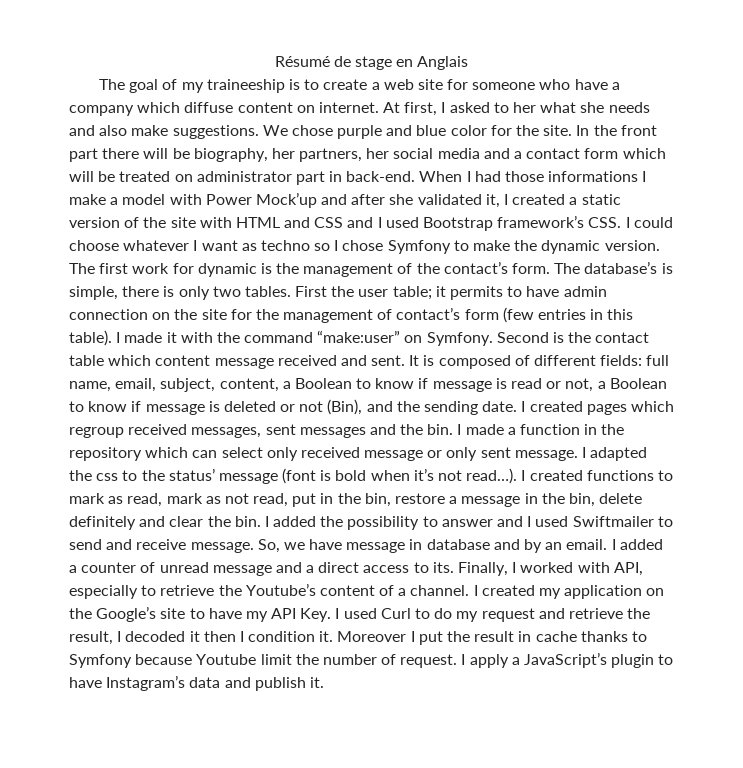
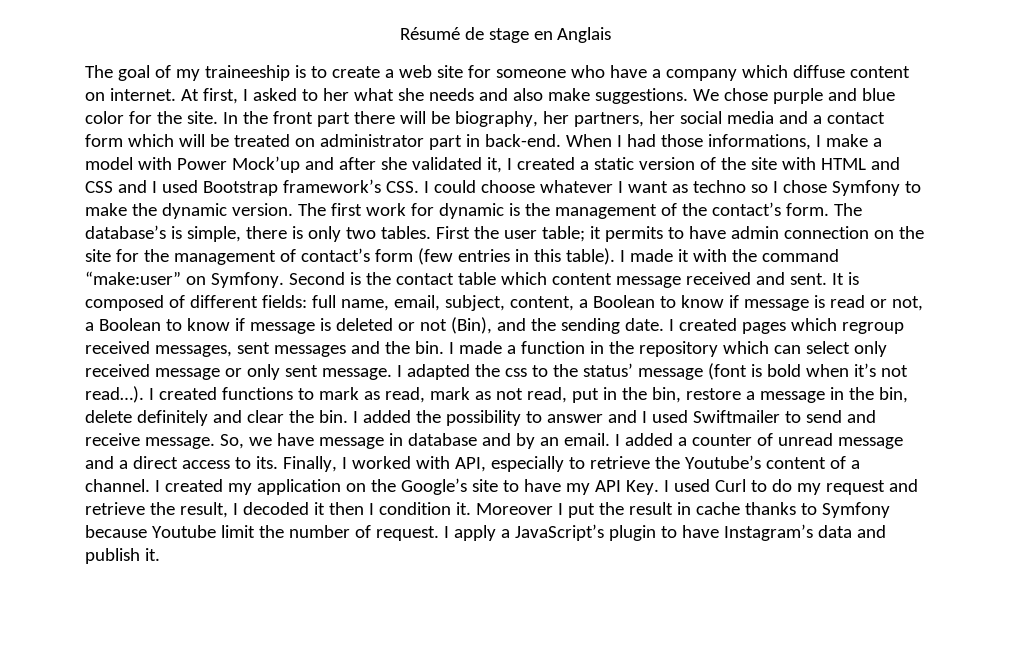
- When I had those informations I make a model with Power Mock’up and after she validated it, I created a static version of the site with HTML and CSS and I used Bootstrap framework’s CSS. I could choose whatever I want as techno so I chose Symfony to make the dynamic version.
+ When I had those informations, I make a model with Power Mock’up and after she validated it, I created a static version of the site with HTML and CSS and I used Bootstrap framework’s CSS. I could choose whatever I want as techno so I chose Symfony to make the dynamic version.

